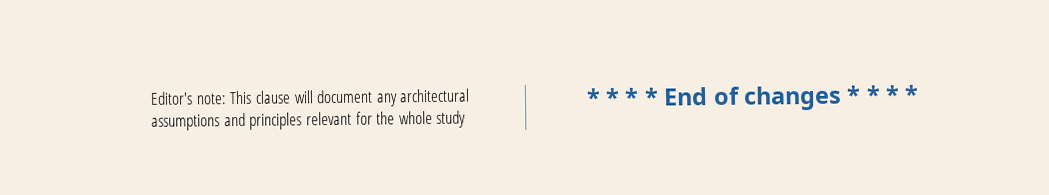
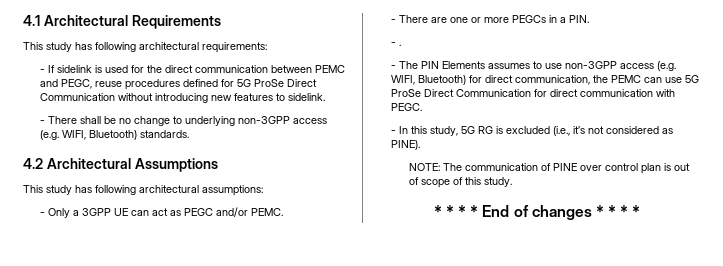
- Editor's note: This clause will document any architectural assumptions and principles relevant for the whole study
+ 4.1 Architectural Requirements
+ This study has following architectural requirements:
+ - If sidelink is used for the direct communication between PEMC and PEGC, reuse procedures defined for 5G ProSe Direct Communication without introducing new features to sidelink.
+ - There shall be no change to underlying non-3GPP access (e.g. WIFI, Bluetooth) standards.
+ 4.2 Architectural Assumptions
+ This study has following architectural assumptions:
+ - Only a 3GPP UE can act as PEGC and/or PEMC.
+ - There are one or more PEGCs in a PIN.
+ - .
+ - The PIN Elements assumes to use non-3GPP access (e.g. WIFI, Bluetooth) for direct communication, the PEMC can use 5G ProSe Direct Communication for direct communication with PEGC.
+ - In this study, 5G RG is excluded (i.e., it’s not considered as PINE).
+ NOTE: The communication of PINE over control plan is out of scope of this study.

